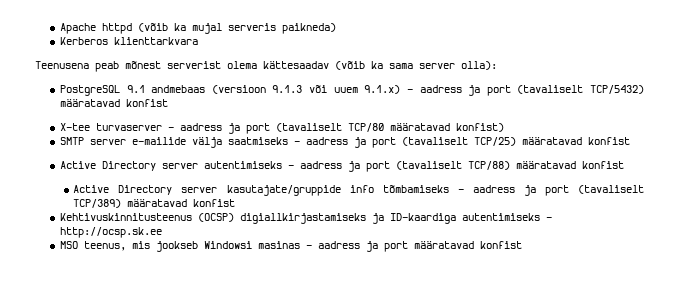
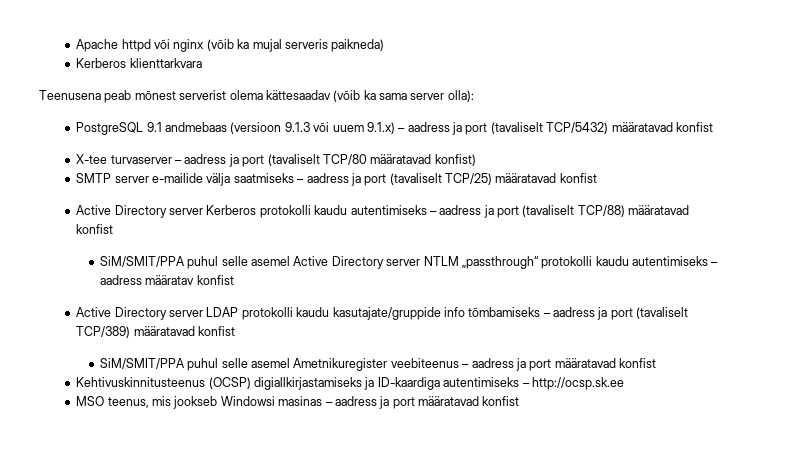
- Apache httpd (võib ka mujal serveris paikneda)
+ Apache httpd või nginx (võib ka mujal serveris paikneda)
- Active Directory server autentimiseks – aadress ja port (tavaliselt TCP/88) määratavad konfist
+ Active Directory server Kerberos protokolli kaudu autentimiseks – aadress ja port (tavaliselt TCP/88) määratavad konfist
- Active Directory server kasutajate/gruppide info tõmbamiseks – aadress ja port (tavaliselt TCP/389) määratavad konfist
+ SiM/SMIT/PPA puhul selle asemel Active Directory server NTLM „passthrough“ protokolli kaudu autentimiseks – aadress määratav konfist
+ Active Directory server LDAP protokolli kaudu kasutajate/gruppide info tõmbamiseks – aadress ja port (tavaliselt TCP/389) määratavad konfist
+ SiM/SMIT/PPA puhul selle asemel Ametnikuregister veebiteenus – aadress ja port määratavad konfist

